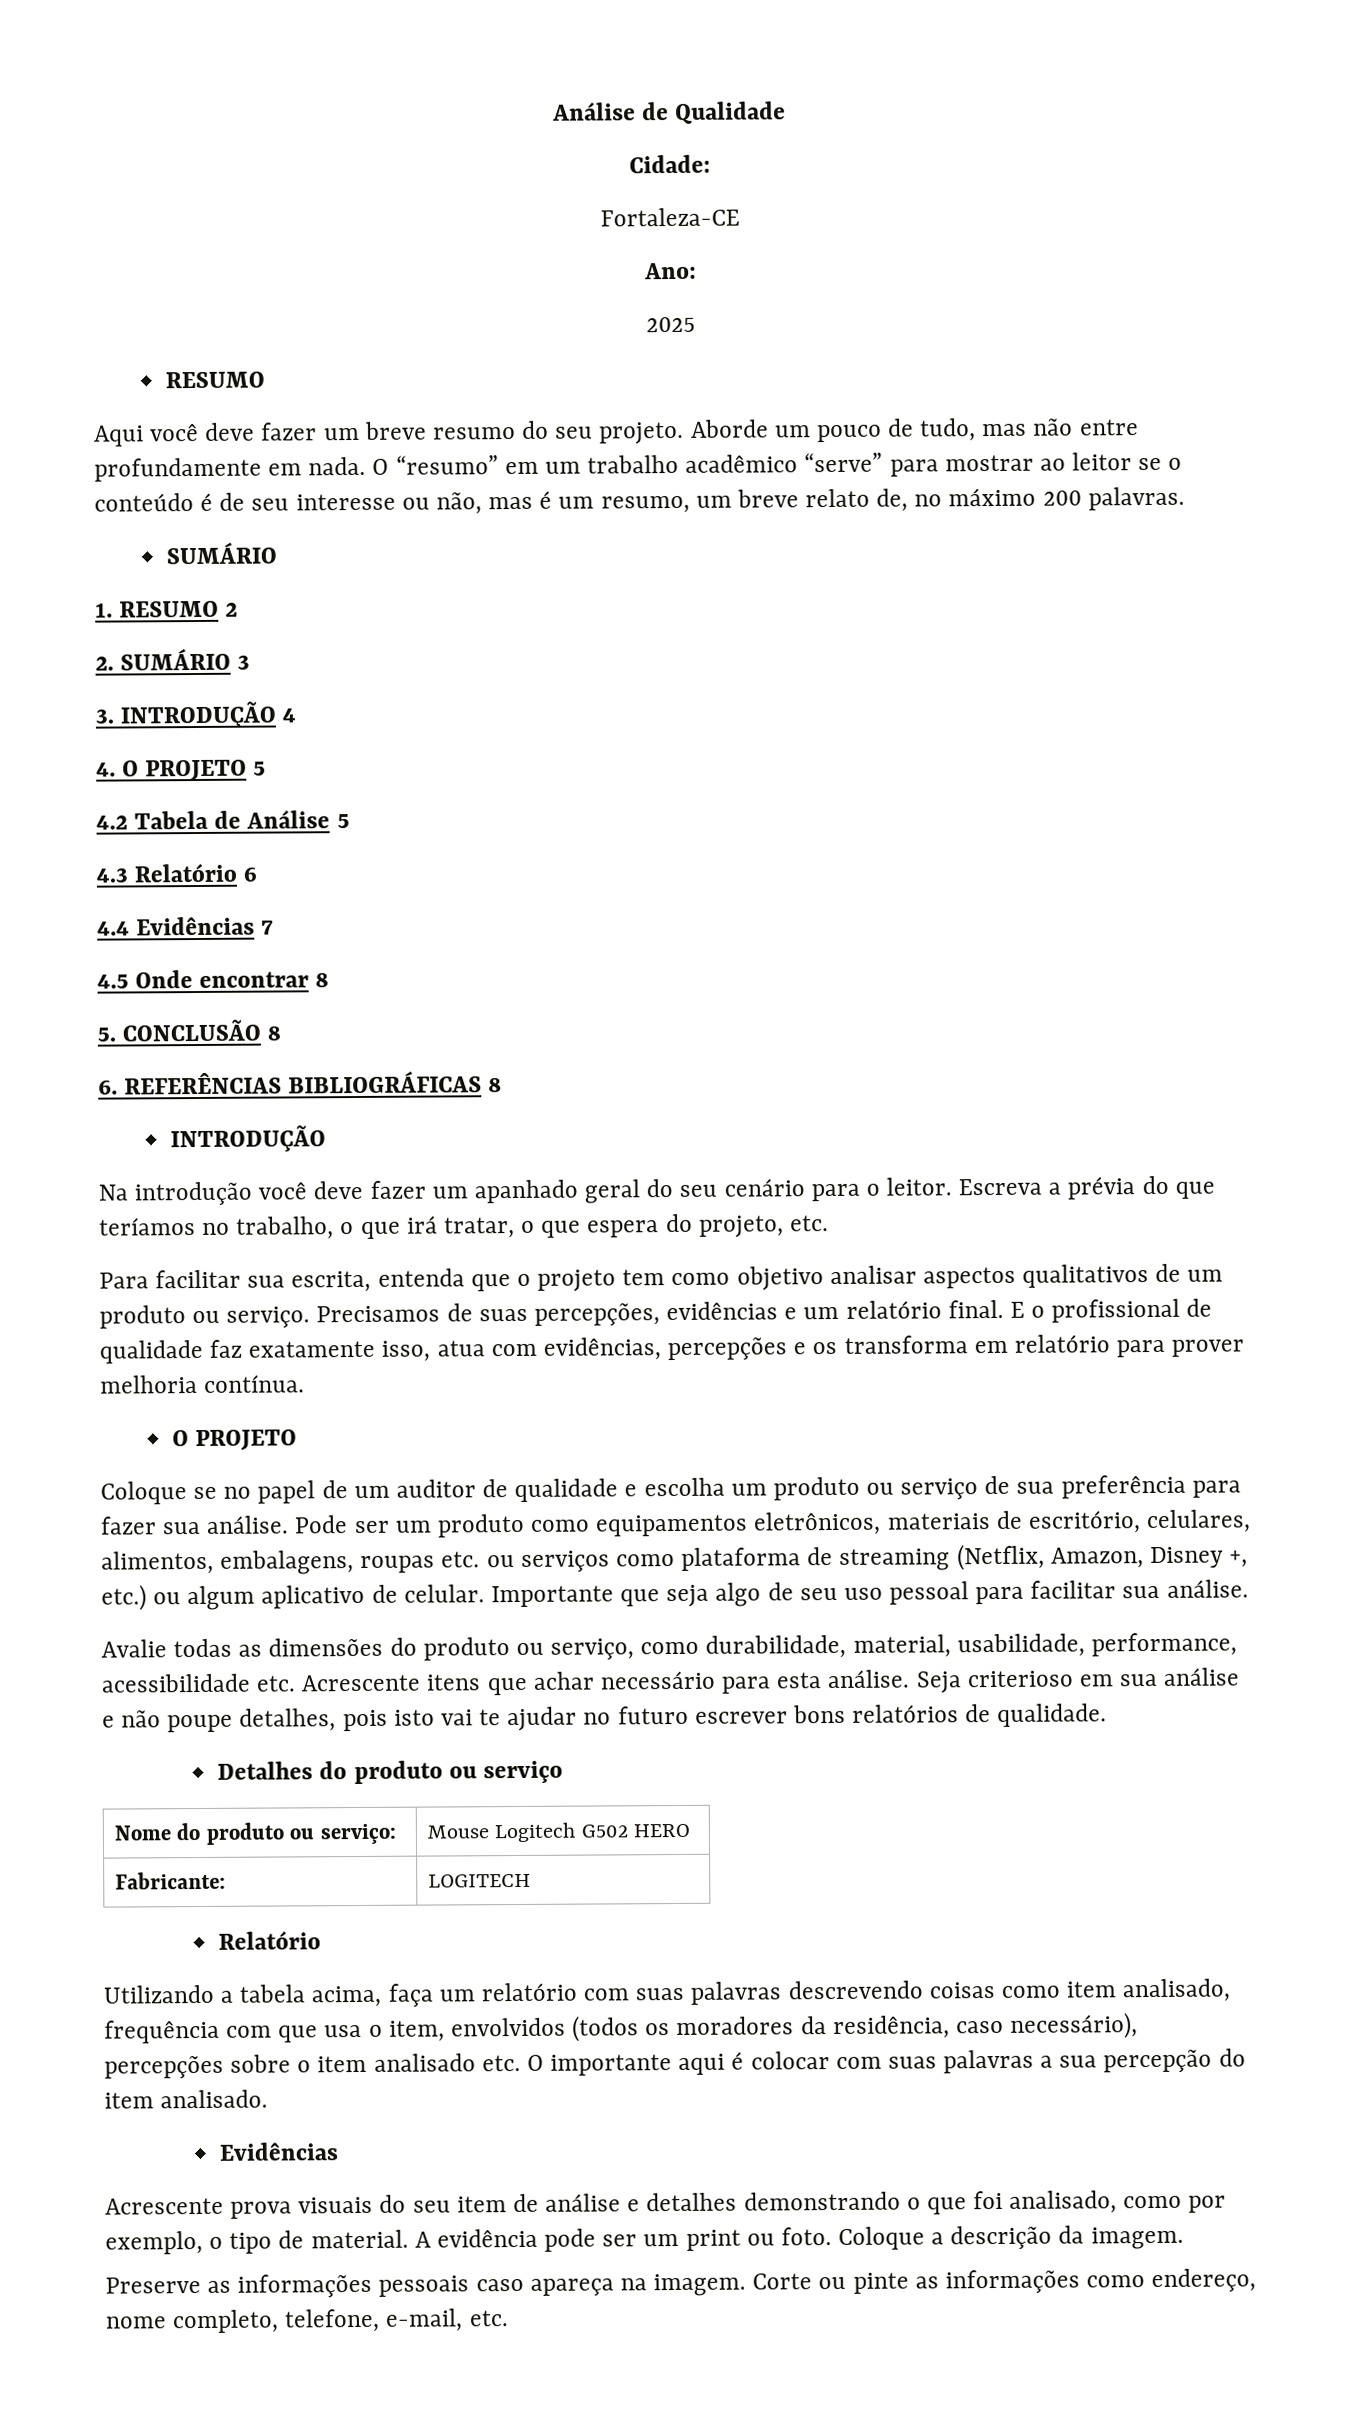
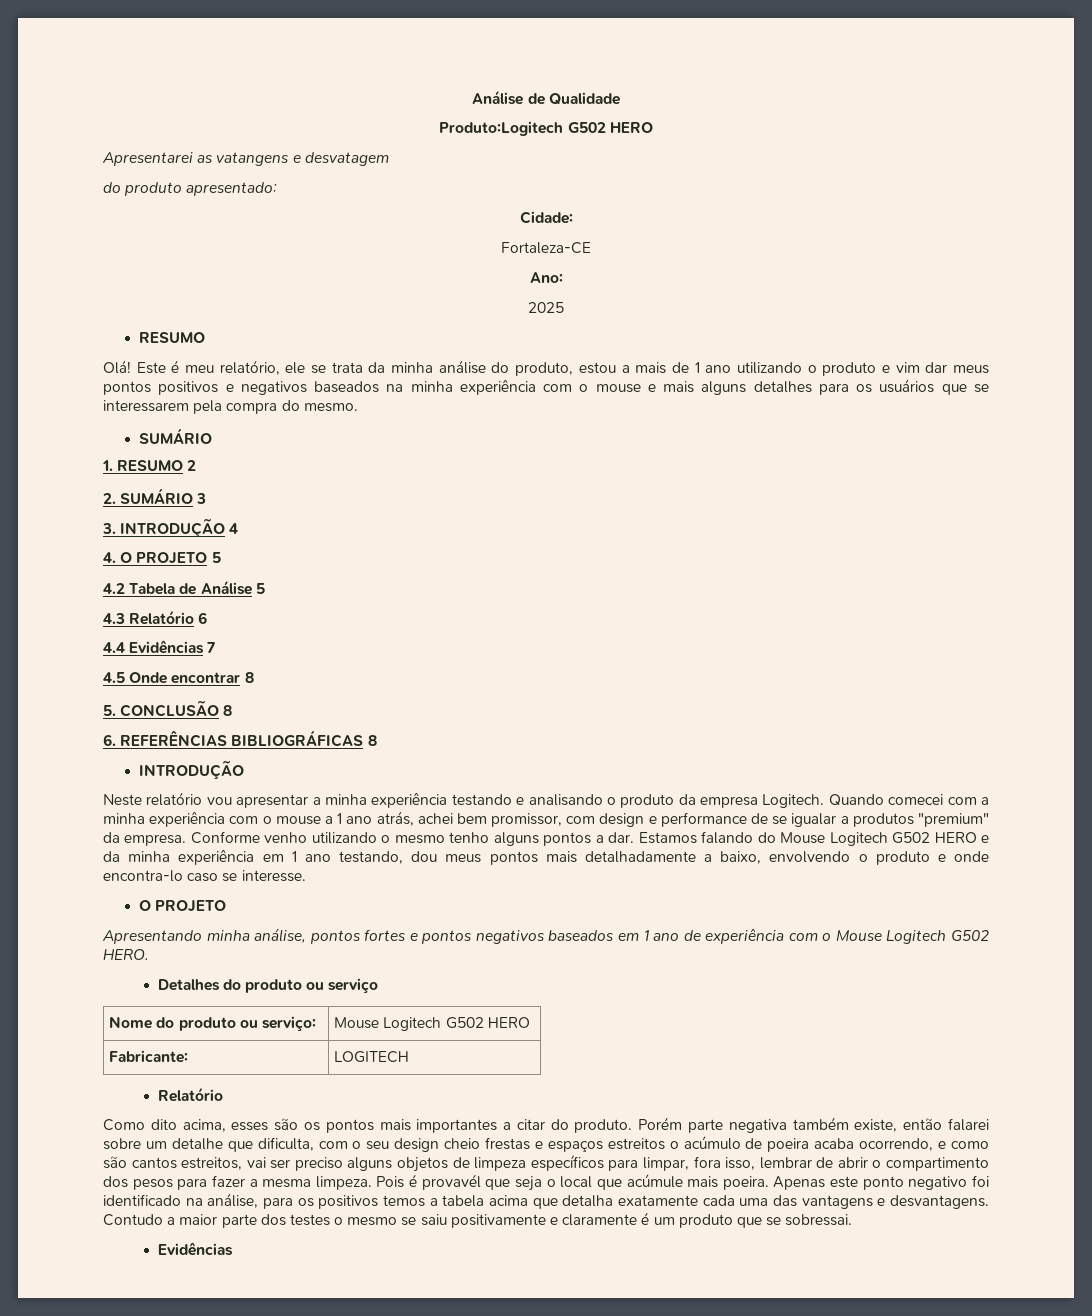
+ Produto:Logitech G502 HERO
+ Apresentarei as vatangens e desvatagem
+ do produto apresentado:
- Aqui você deve fazer um breve resumo do seu projeto. Aborde um pouco de tudo, mas não entre profundamente em nada. O “resumo” em um trabalho acadêmico “serve” para mostrar ao leitor se o conteúdo é de seu interesse ou não, mas é um resumo, um breve relato de, no máximo 200 palavras.
+ Olá! Este é meu relatório, ele se trata da minha análise do produto, estou a mais de 1 ano utilizando o produto e vim dar meus pontos positivos e negativos baseados na minha experiência com o mouse e mais alguns detalhes para os usuários que se interessarem pela compra do mesmo.
- Na introdução você deve fazer um apanhado geral do seu cenário para o leitor. Escreva a prévia do que teríamos no trabalho, o que irá tratar, o que espera do projeto, etc.
- Para facilitar sua escrita, entenda que o projeto tem como objetivo analisar aspectos qualitativos de um produto ou serviço. Precisamos de suas percepções, evidências e um relatório final. E o profissional de qualidade faz exatamente isso, atua com evidências, percepções e os transforma em relatório para prover melhoria contínua.
+ Neste relatório vou apresentar a minha experiência testando e analisando o produto da empresa Logitech. Quando comecei com a minha experiência com o mouse a 1 ano atrás, achei bem promissor, com design e performance de se igualar a produtos "premium" da empresa. Conforme venho utilizando o mesmo tenho alguns pontos a dar. Estamos falando do Mouse Logitech G502 HERO e da minha experiência em 1 ano testando, dou meus pontos mais detalhadamente a baixo, envolvendo o produto e onde encontra-lo caso se interesse.
  O PROJETO
- Coloque se no papel de um auditor de qualidade e escolha um produto ou serviço de sua preferência para fazer sua análise. Pode ser um produto como equipamentos eletrônicos, materiais de escritório, celulares, alimentos, embalagens, roupas etc. ou serviços como plataforma de streaming (Netflix, Amazon, Disney +, etc.) ou algum aplicativo de celular. Importante que seja algo de seu uso pessoal para facilitar sua análise.
- Avalie todas as dimensões do produto ou serviço, como durabilidade, material, usabilidade, performance, acessibilidade etc. Acrescente itens que achar necessário para esta análise. Seja criterioso em sua análise e não poupe detalhes, pois isto vai te ajudar no futuro escrever bons relatórios de qualidade.
+ Apresentando minha análise, pontos fortes e pontos negativos baseados em 1 ano de experiência com o Mouse Logitech G502 HERO.
- Utilizando a tabela acima, faça um relatório com suas palavras descrevendo coisas como item analisado, frequência com que usa o item, envolvidos (todos os moradores da residência, caso necessário), percepções sobre o item analisado etc. O importante aqui é colocar com suas palavras a sua percepção do item analisado.
+ Como dito acima, esses são os pontos mais importantes a citar do produto. Porém parte negativa também existe, então falarei sobre um detalhe que dificulta, com o seu design cheio frestas e espaços estreitos o acúmulo de poeira acaba ocorrendo, e como são cantos estreitos, vai ser preciso alguns objetos de limpeza específicos para limpar, fora isso, lembrar de abrir o compartimento dos pesos para fazer a mesma limpeza. Pois é provavél que seja o local que acúmule mais poeira. Apenas este ponto negativo foi identificado na análise, para os positivos temos a tabela acima que detalha exatamente cada uma das vantagens e desvantagens. Contudo a maior parte dos testes o mesmo se saiu positivamente e claramente é um produto que se sobressai.
  Evidências
- Acrescente prova visuais do seu item de análise e detalhes demonstrando o que foi analisado, como por exemplo, o tipo de material. A evidência pode ser um print ou foto. Coloque a descrição da imagem.
- Preserve as informações pessoais caso apareça na imagem. Corte ou pinte as informações como endereço, nome completo, telefone, e-mail, etc.

